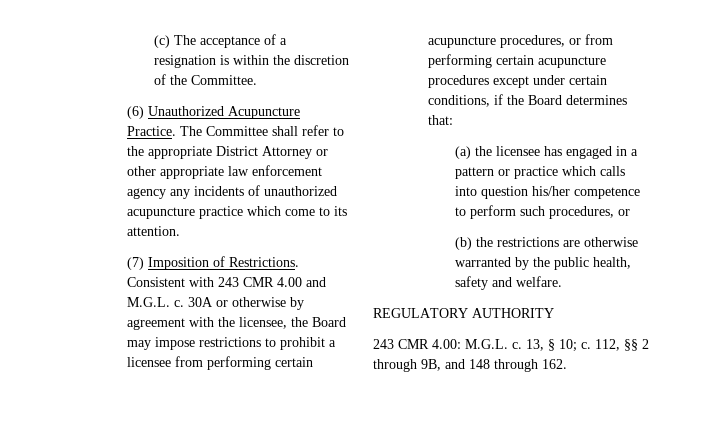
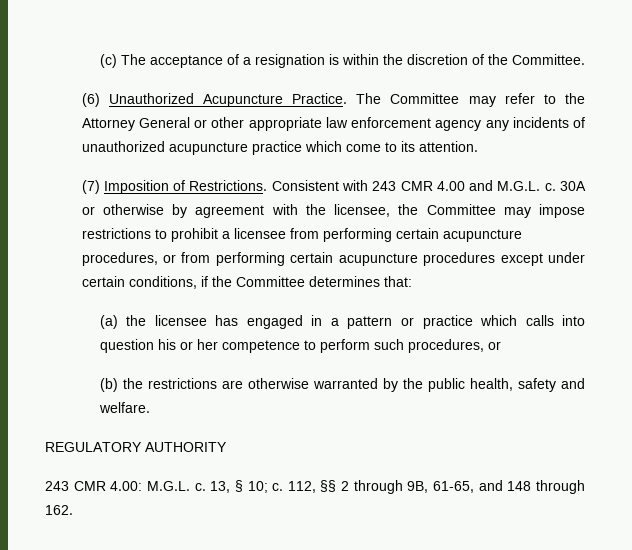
- The Committee shall refer to the appropriate District Attorney or other appropriate law enforcement agency any incidents of unauthorized acupuncture practice which come to its attention.
+ The Committee may refer to the Attorney General or other appropriate law enforcement agency any incidents of unauthorized acupuncture practice which come to its attention.
- 30A or otherwise by agreement with the licensee, the Board may impose restrictions to prohibit a licensee from performing certain acupuncture procedures, or from performing certain acupuncture procedures except under certain conditions, if the Board determines that:
+ 30A or otherwise by agreement with the licensee, the Committee may impose restrictions to prohibit a licensee from performing certain acupuncture procedures, or from performing certain acupuncture procedures except under certain conditions, if the Committee determines that:
- (a) the licensee has engaged in a pattern or practice which calls into question his/her competence to perform such procedures, or
+ (a) the licensee has engaged in a pattern or practice which calls into question his or her competence to perform such procedures, or
- 112, §§ 2 through 9B, and 148 through 162.
+ 112, §§ 2 through 9B, 61-65, and 148 through 162.

